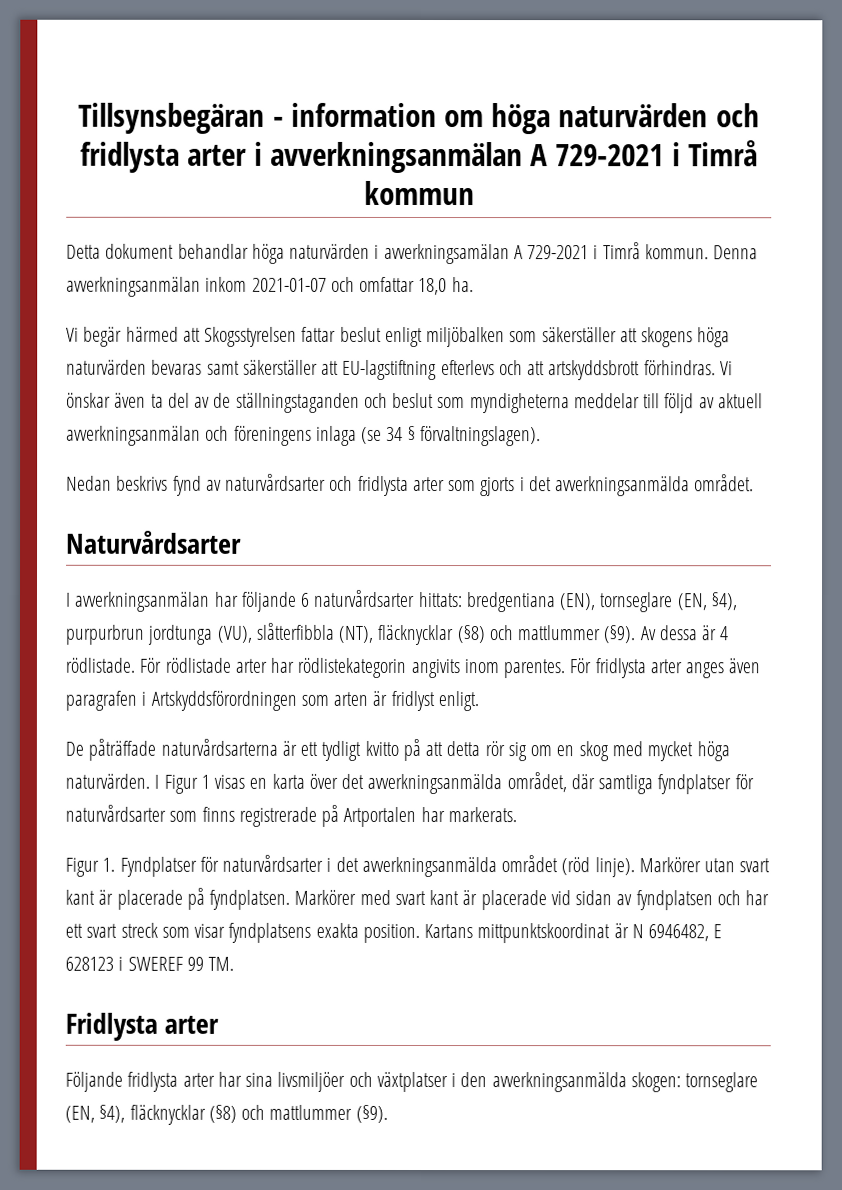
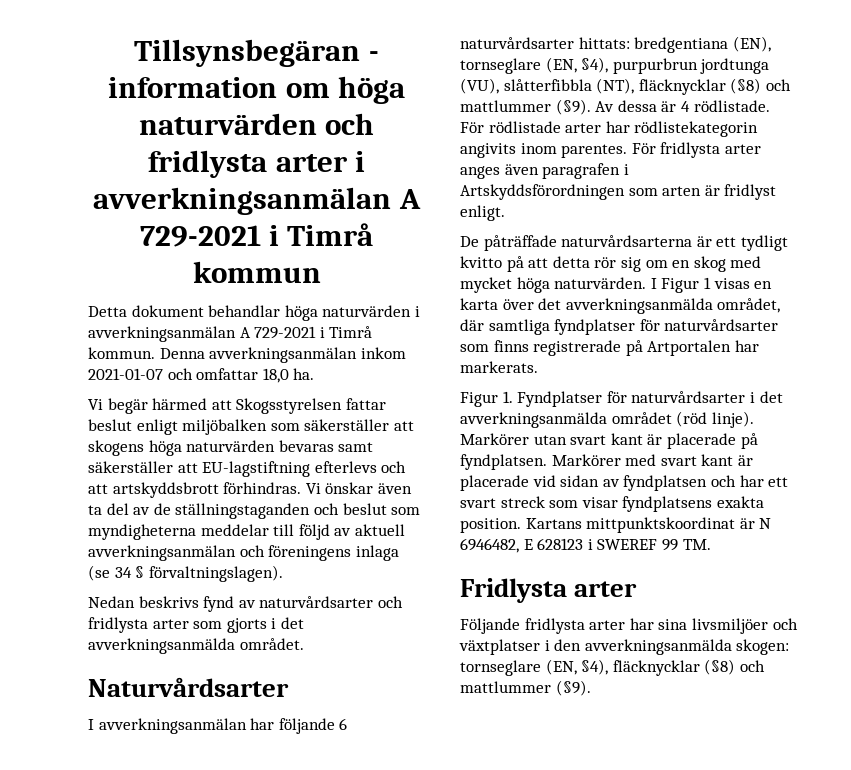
- Detta dokument behandlar höga naturvärden i avverkningsamälan A 729-2021 i Timrå kommun.
+ Detta dokument behandlar höga naturvärden i avverkningsanmälan A 729-2021 i Timrå kommun.

